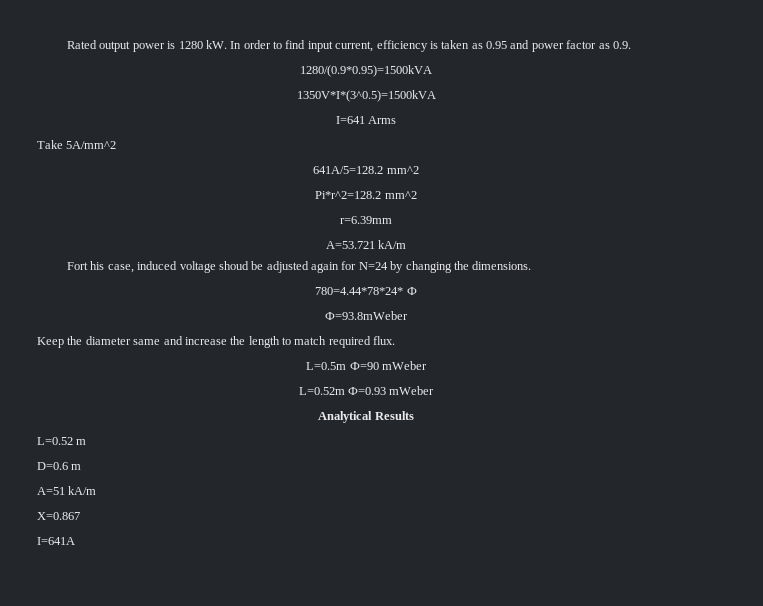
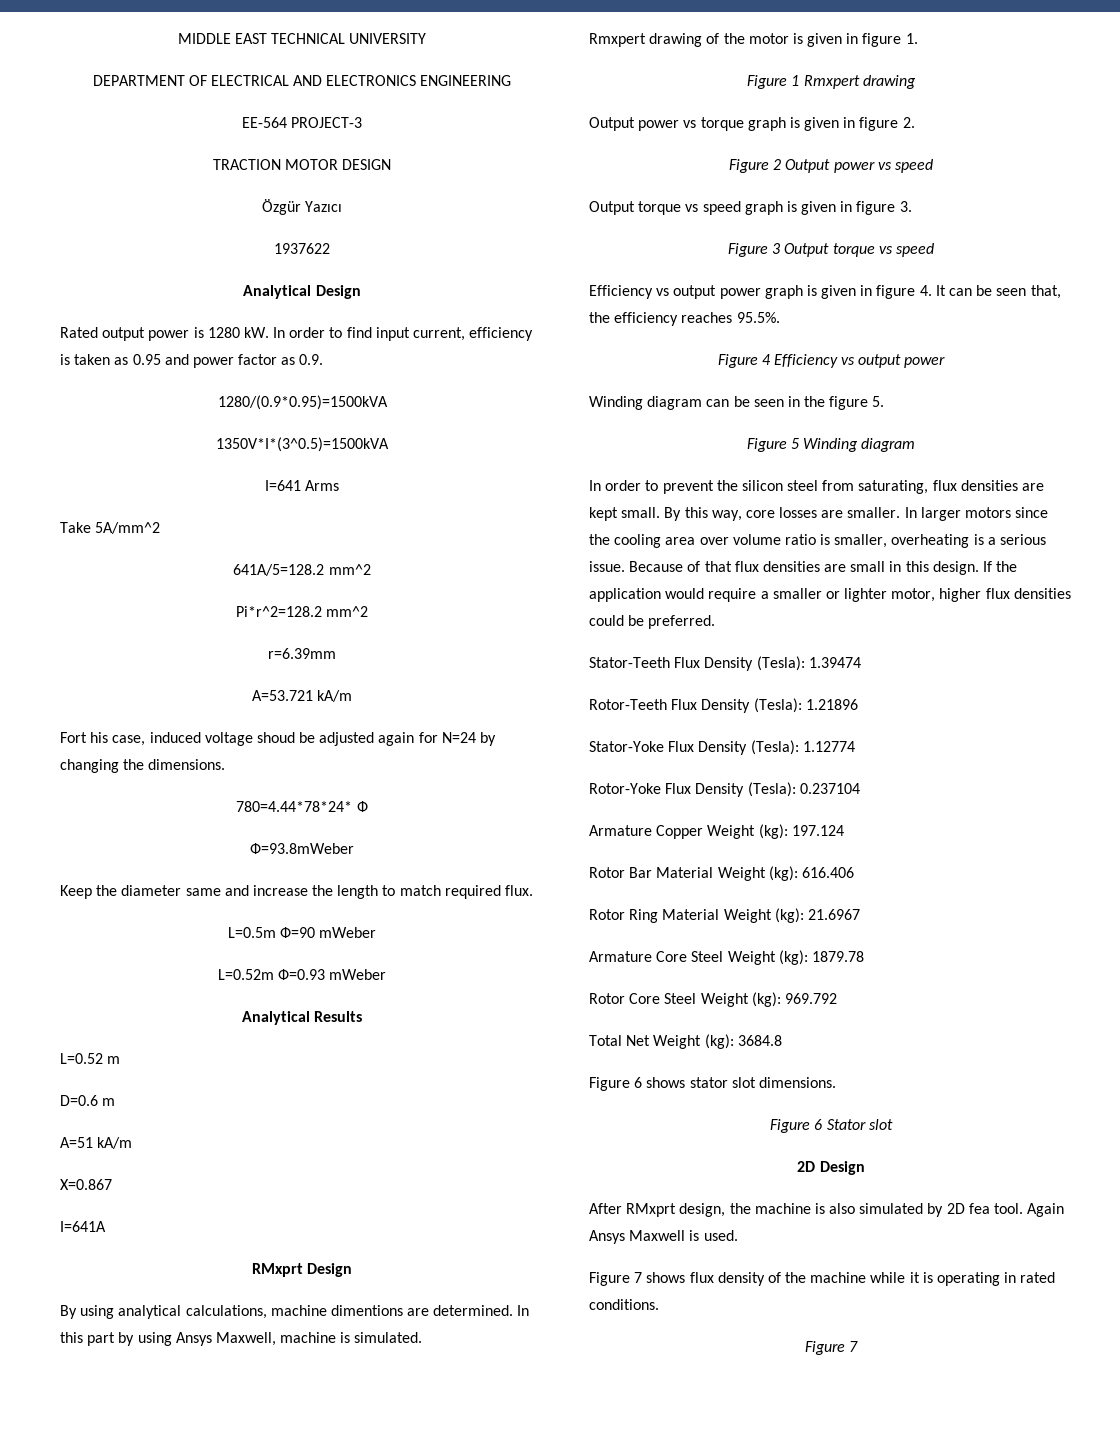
+ MIDDLE EAST TECHNICAL UNIVERSITY
+ DEPARTMENT OF ELECTRICAL AND ELECTRONICS ENGINEERING
+ EE-564 PROJECT-3
+ TRACTION MOTOR DESIGN
+ Özgür Yazıcı
+ 1937622
+ Analytical Design
+ RMxprt Design
+ By using analytical calculations, machine dimentions are determined. In this part by using Ansys Maxwell, machine is simulated.
+ Rmxpert drawing of the motor is given in figure 1.
+ Figure 1 Rmxpert drawing
+ Output power vs torque graph is given in figure 2.
+ Figure 2 Output power vs speed
+ Output torque vs speed graph is given in figure 3.
+ Figure 3 Output torque vs speed
+ Efficiency vs output power graph is given in figure 4. It can be seen that, the efficiency reaches 95.5%.
+ Figure 4 Efficiency vs output power
+ Winding diagram can be seen in the figure 5.
+ Figure 5 Winding diagram
+ In order to prevent the silicon steel from saturating, flux densities are kept small. By this way, core losses are smaller. In larger motors since the cooling area over volume ratio is smaller, overheating is a serious issue. Because of that flux densities are small in this design. If the application would require a smaller or lighter motor, higher flux densities could be preferred.
+ Stator-Teeth Flux Density (Tesla): 1.39474
+ Rotor-Teeth Flux Density (Tesla): 1.21896
+ Stator-Yoke Flux Density (Tesla): 1.12774
+ Rotor-Yoke Flux Density (Tesla): 0.237104
+ Armature Copper Weight (kg): 197.124
+ Rotor Bar Material Weight (kg): 616.406
+ Rotor Ring Material Weight (kg): 21.6967
+ Armature Core Steel Weight (kg): 1879.78
+ Rotor Core Steel Weight (kg): 969.792
+ Total Net Weight (kg): 3684.8
+ Figure 6 shows stator slot dimensions.
+ Figure 6 Stator slot
+ 2D Design
+ After RMxprt design, the machine is also simulated by 2D fea tool. Again Ansys Maxwell is used.
+ Figure 7 shows flux density of the machine while it is operating in rated conditions.
+ Figure 7

